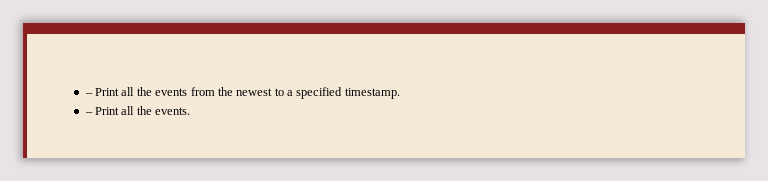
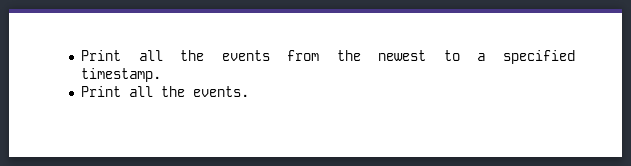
- – Print all the events from the newest to a specified timestamp.
+ Print all the events from the newest to a specified timestamp.
- – Print all the events.
+ Print all the events.

